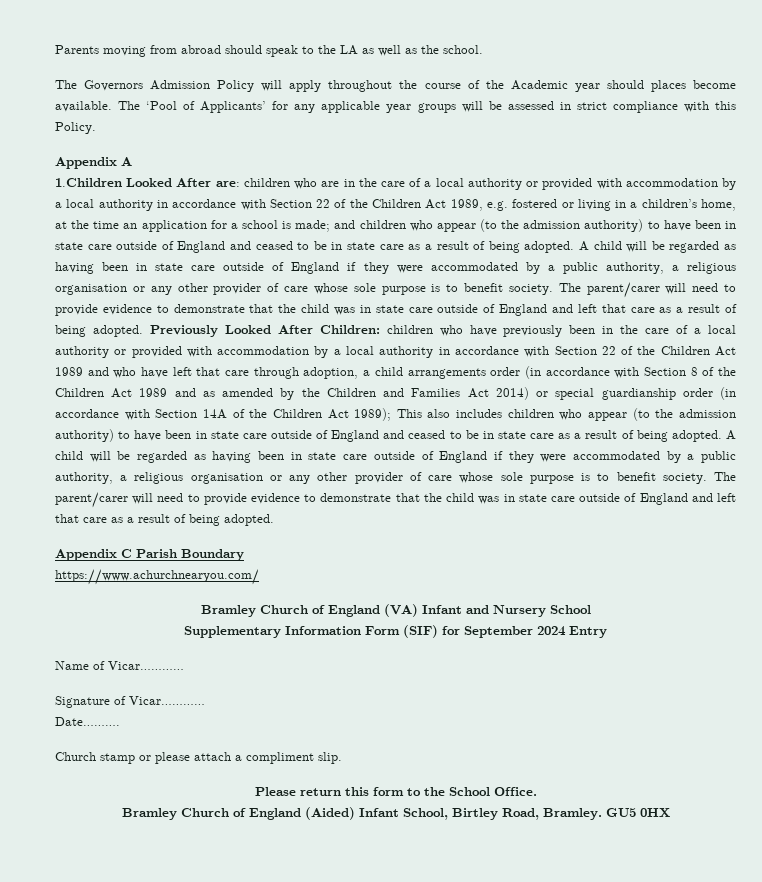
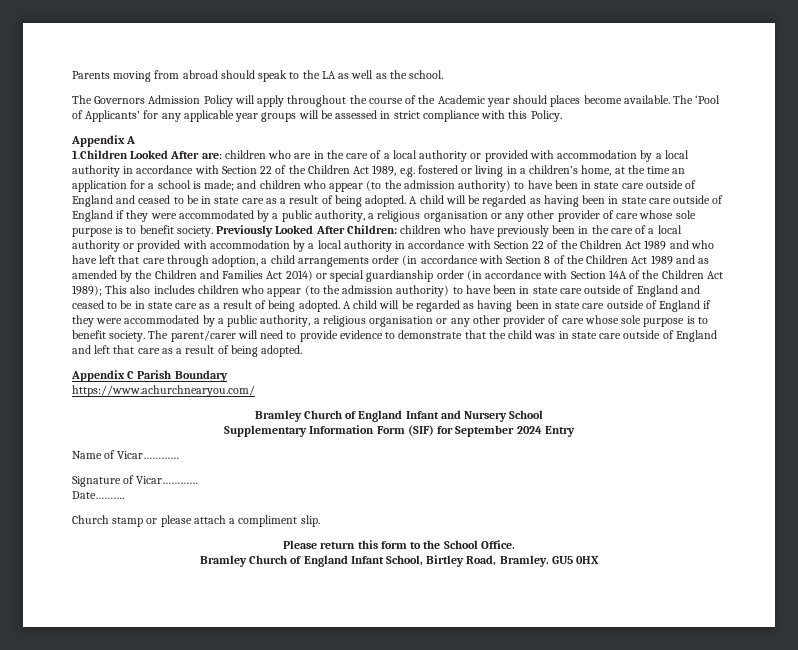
- and children who appear (to the admission authority) to have been in state care outside of England and ceased to be in state care as a result of being adopted. A child will be regarded as having been in state care outside of England if they were accommodated by a public authority, a religious organisation or any other provider of care whose sole purpose is to benefit society. The parent/carer will need to provide evidence to demonstrate that the child was in state care outside of England and left that care as a result of being adopted.
+ and children who appear (to the admission authority) to have been in state care outside of England and ceased to be in state care as a result of being adopted. A child will be regarded as having been in state care outside of England if they were accommodated by a public authority, a religious organisation or any other provider of care whose sole purpose is to benefit society.
- Bramley Church of England (VA) Infant and Nursery School
+ Bramley Church of England Infant and Nursery School
- Bramley Church of England (Aided) Infant School, Birtley Road, Bramley.
+ Bramley Church of England Infant School, Birtley Road, Bramley.

